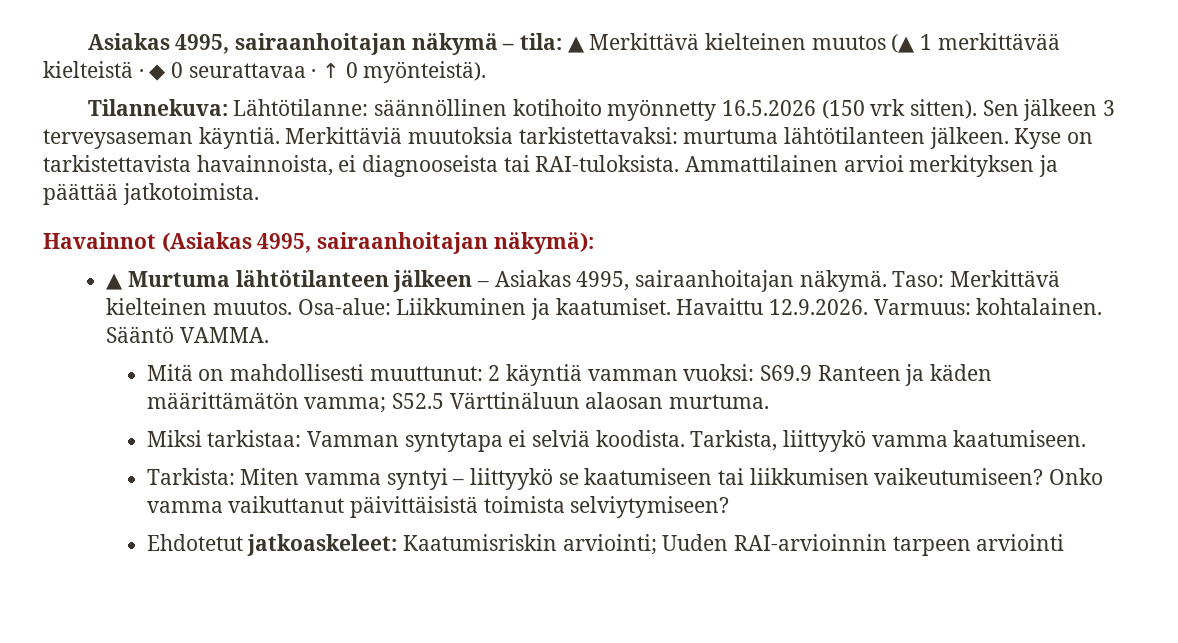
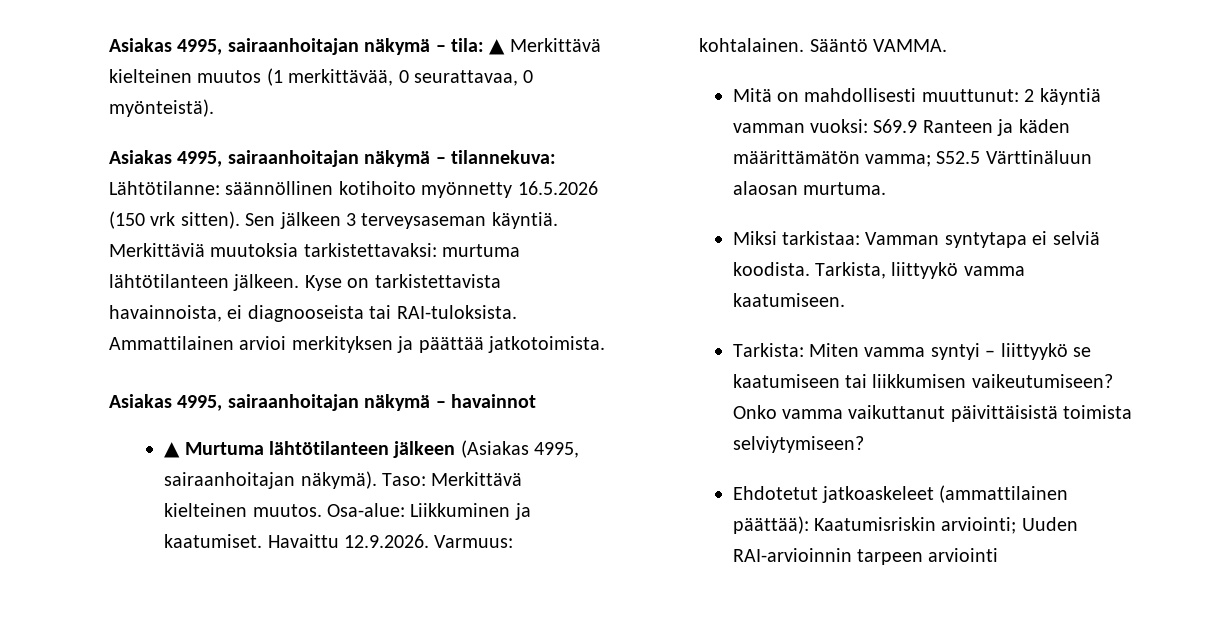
- Asiakas 4995, sairaanhoitajan näkymä – tila: ▲ Merkittävä kielteinen muutos (▲ 1 merkittävää kielteistä · ◆ 0 seurattavaa · ↑ 0 myönteistä).
- Tilannekuva: Lähtötilanne: säännöllinen kotihoito myönnetty 16.5.2026 (150 vrk sitten).
+ Asiakas 4995, sairaanhoitajan näkymä – tila: ▲ Merkittävä kielteinen muutos (1 merkittävää, 0 seurattavaa, 0 myönteistä).
+ Asiakas 4995, sairaanhoitajan näkymä – tilannekuva: Lähtötilanne: säännöllinen kotihoito myönnetty 16.5.2026 (150 vrk sitten).
- Havainnot (Asiakas 4995, sairaanhoitajan näkymä):
+ Asiakas 4995, sairaanhoitajan näkymä – havainnot
- ▲ Murtuma lähtötilanteen jälkeen – Asiakas 4995, sairaanhoitajan näkymä.
+ ▲ Murtuma lähtötilanteen jälkeen (Asiakas 4995, sairaanhoitajan näkymä).
- Ehdotetut jatkoaskeleet: Kaatumisriskin arviointi; Uuden RAI-arvioinnin tarpeen arviointi
+ Ehdotetut jatkoaskeleet (ammattilainen päättää): Kaatumisriskin arviointi; Uuden RAI-arvioinnin tarpeen arviointi

